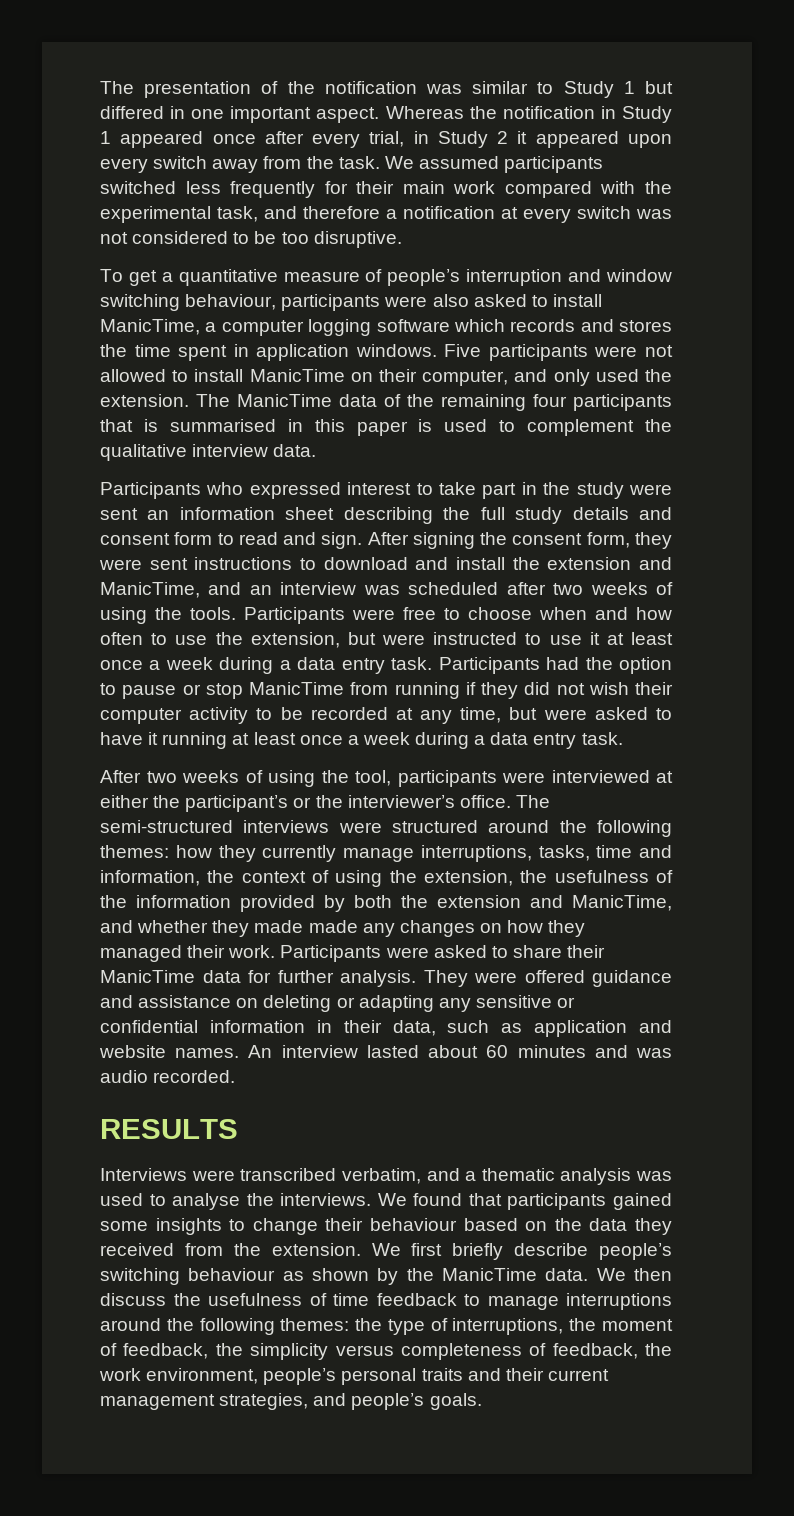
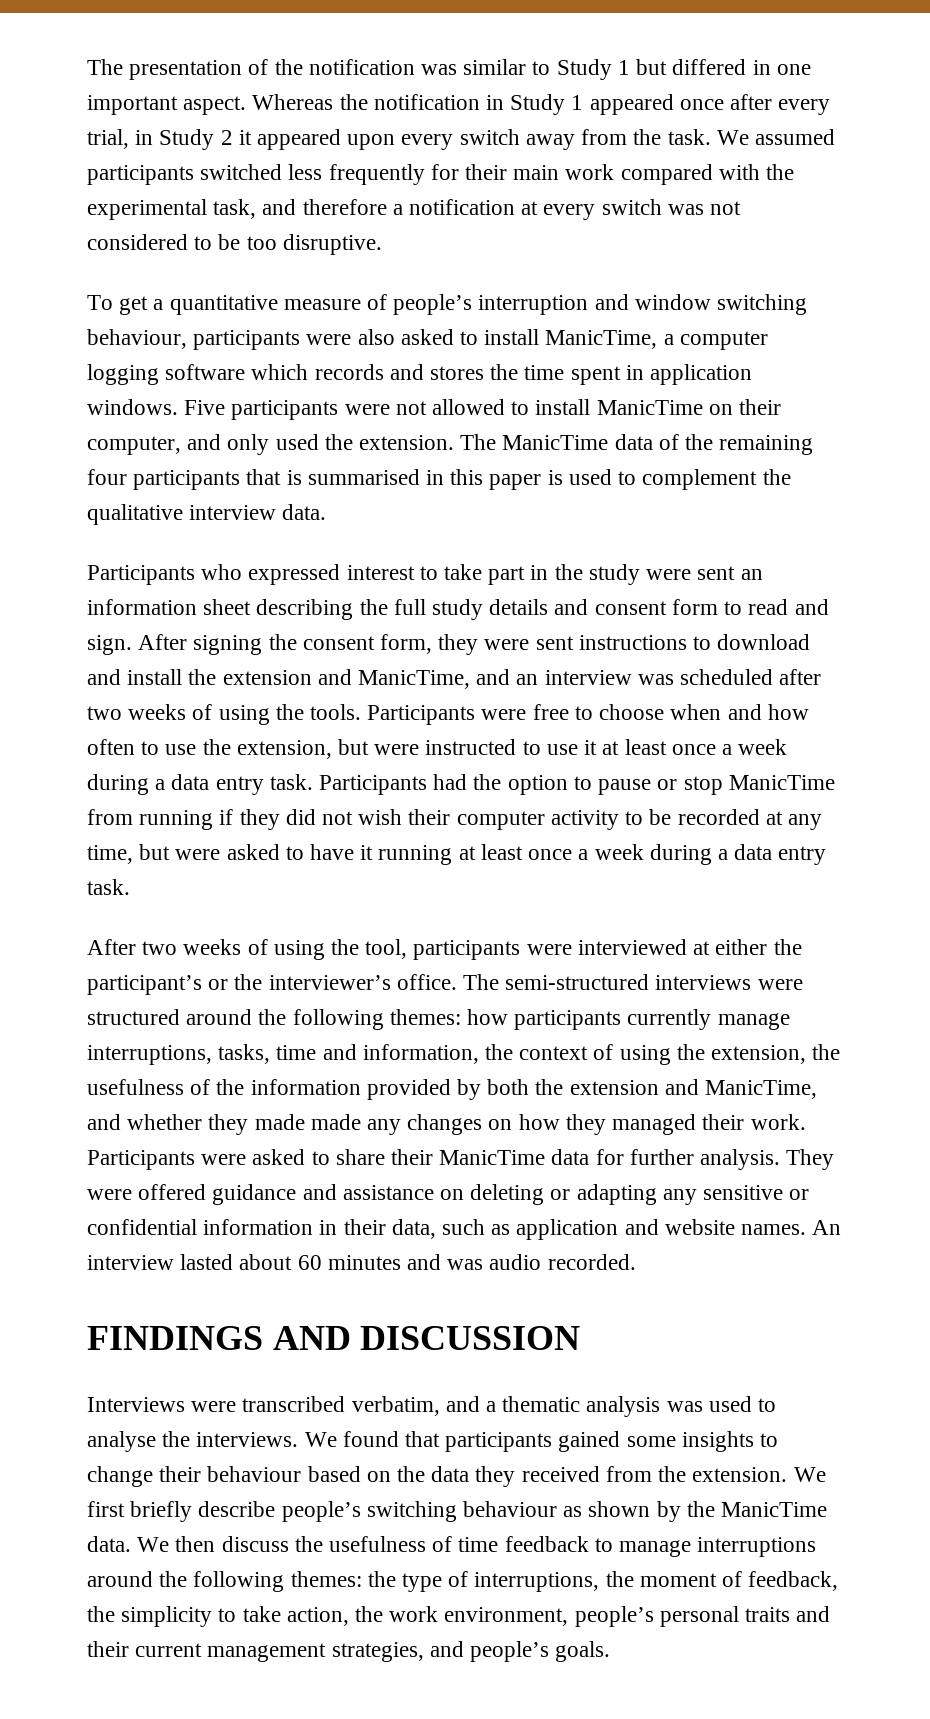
- The semi-structured interviews were structured around the following themes: how they currently manage interruptions, tasks, time and information, the context of using the extension, the usefulness of the information provided by both the extension and ManicTime, and whether they made made any changes on how they managed their work.
+ The semi-structured interviews were structured around the following themes: how participants currently manage interruptions, tasks, time and information, the context of using the extension, the usefulness of the information provided by both the extension and ManicTime, and whether they made made any changes on how they managed their work.
- RESULTS
+ FINDINGS AND DISCUSSION
- We then discuss the usefulness of time feedback to manage interruptions around the following themes: the type of interruptions, the moment of feedback, the simplicity versus completeness of feedback, the work environment, people’s personal traits and their current management strategies, and people’s goals.
+ We then discuss the usefulness of time feedback to manage interruptions around the following themes: the type of interruptions, the moment of feedback, the simplicity to take action, the work environment, people’s personal traits and their current management strategies, and people’s goals.

